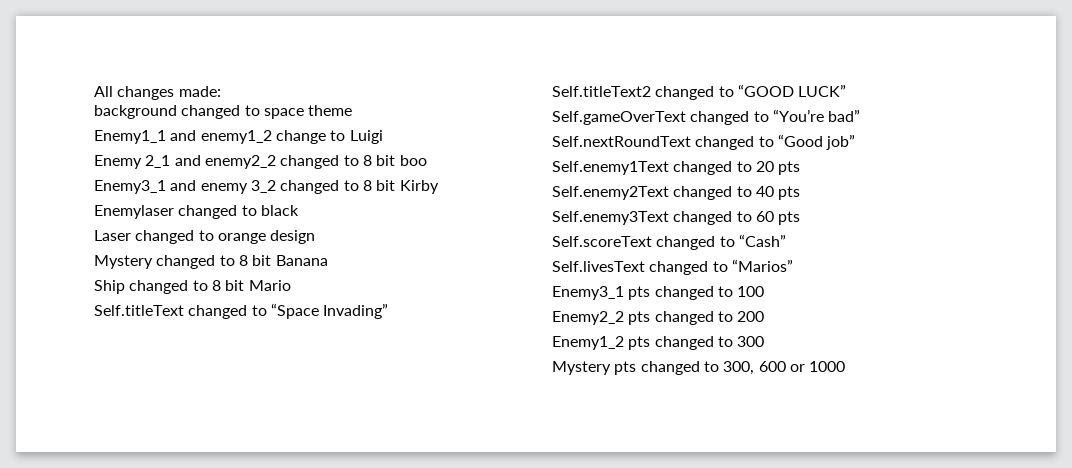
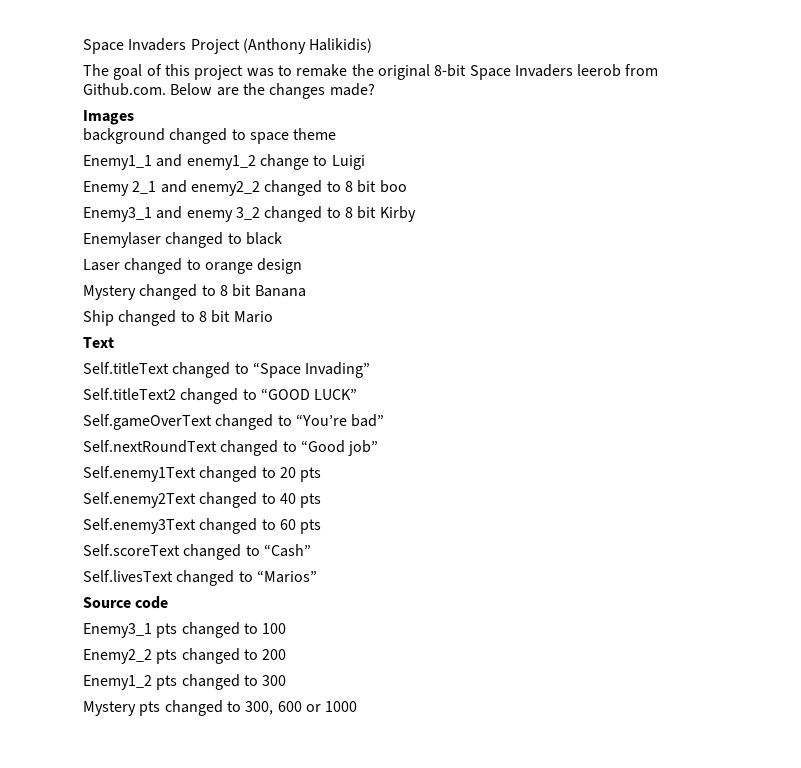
- All changes made:
+ Space Invaders Project (Anthony Halikidis)
+ The goal of this project was to remake the original 8-bit Space Invaders leerob from Github.com. Below are the changes made?
+ Images
+ Text
+ Source code

